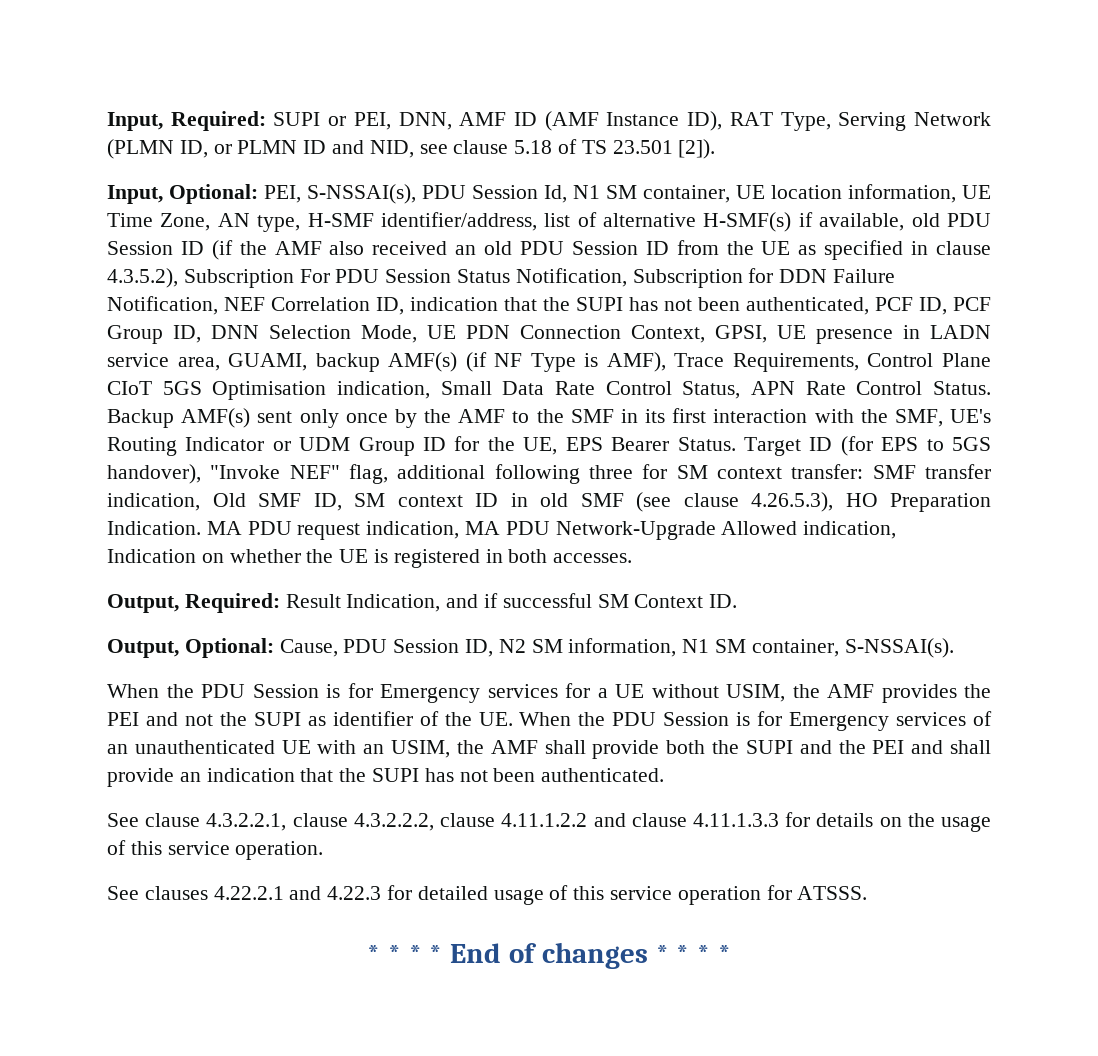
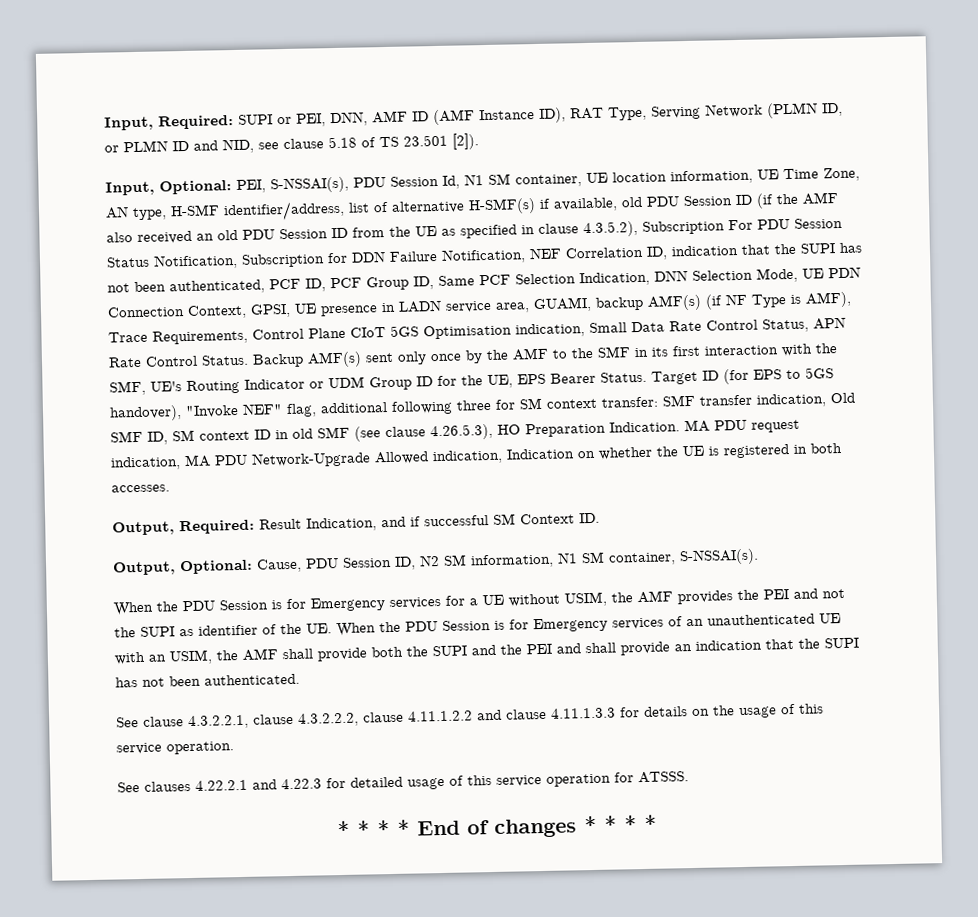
- PEI, S-NSSAI(s), PDU Session Id, N1 SM container, UE location information, UE Time Zone, AN type, H-SMF identifier/address, list of alternative H-SMF(s) if available, old PDU Session ID (if the AMF also received an old PDU Session ID from the UE as specified in clause 4.3.5.2), Subscription For PDU Session Status Notification, Subscription for DDN Failure Notification, NEF Correlation ID, indication that the SUPI has not been authenticated, PCF ID, PCF Group ID, DNN Selection Mode, UE PDN Connection Context, GPSI, UE presence in LADN service area, GUAMI, backup AMF(s) (if NF Type is AMF), Trace Requirements, Control Plane CIoT 5GS Optimisation indication, Small Data Rate Control Status, APN Rate Control Status.
+ PEI, S-NSSAI(s), PDU Session Id, N1 SM container, UE location information, UE Time Zone, AN type, H-SMF identifier/address, list of alternative H-SMF(s) if available, old PDU Session ID (if the AMF also received an old PDU Session ID from the UE as specified in clause 4.3.5.2), Subscription For PDU Session Status Notification, Subscription for DDN Failure Notification, NEF Correlation ID, indication that the SUPI has not been authenticated, PCF ID, PCF Group ID, Same PCF Selection Indication, DNN Selection Mode, UE PDN Connection Context, GPSI, UE presence in LADN service area, GUAMI, backup AMF(s) (if NF Type is AMF), Trace Requirements, Control Plane CIoT 5GS Optimisation indication, Small Data Rate Control Status, APN Rate Control Status.

